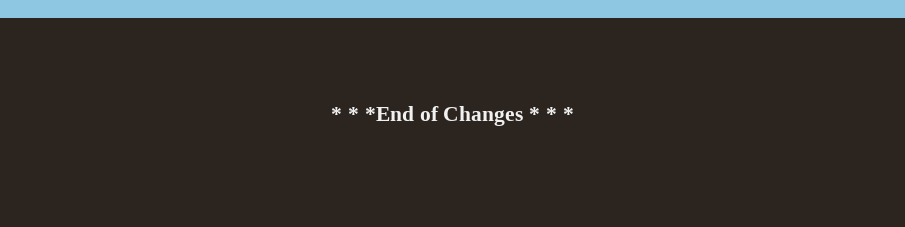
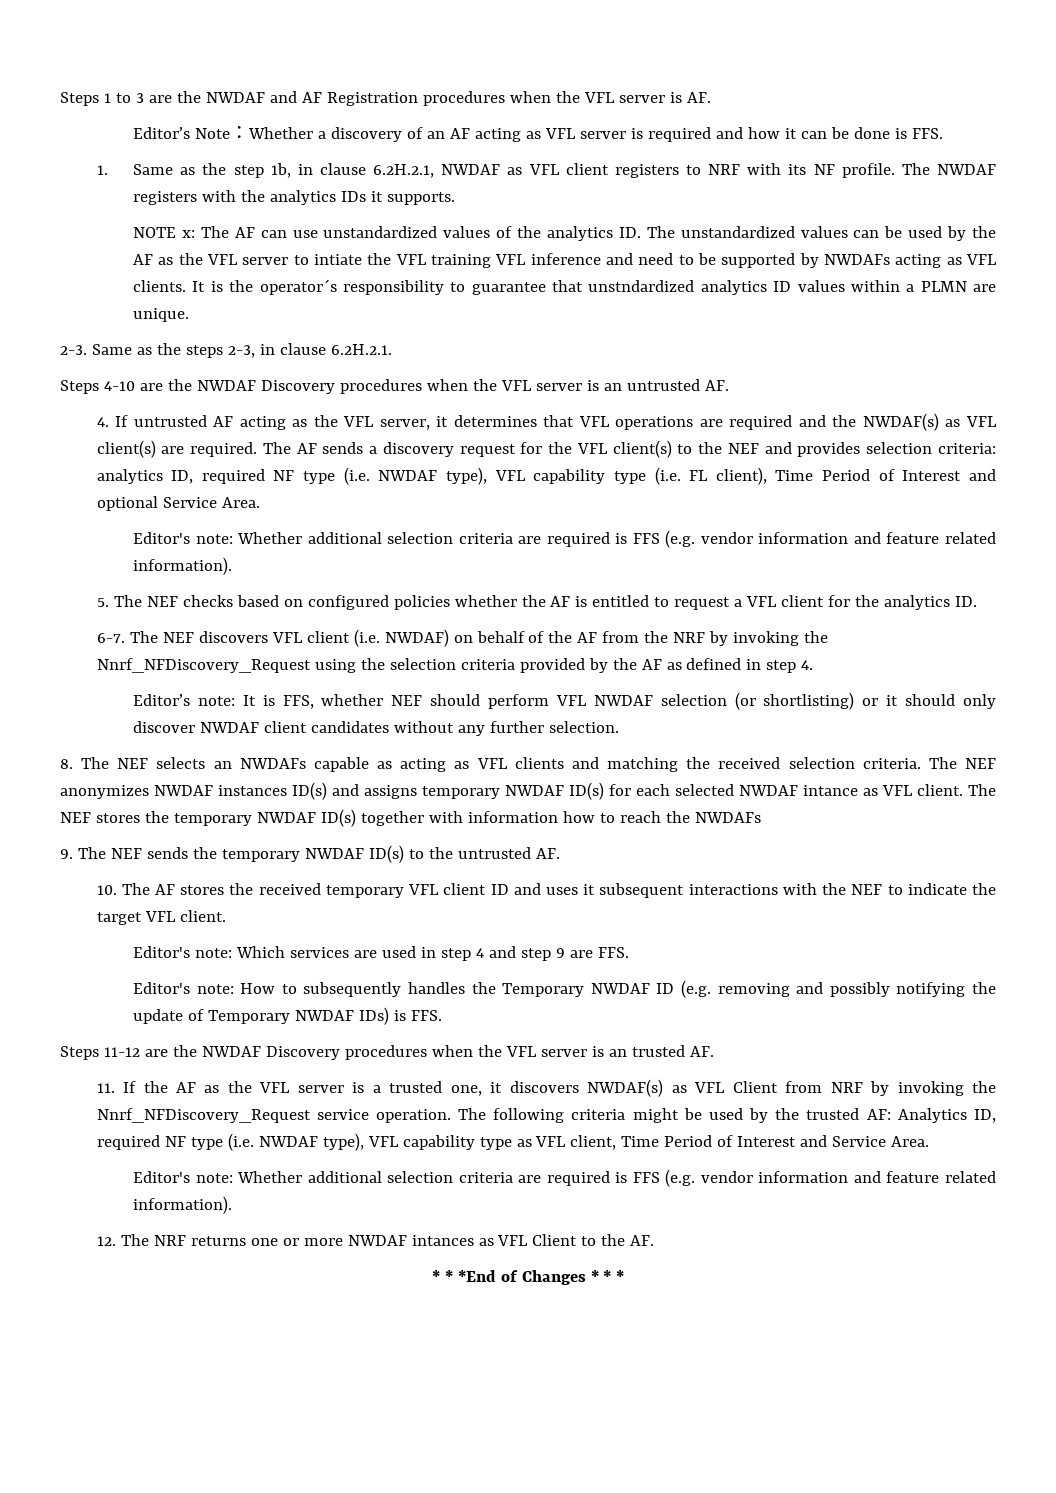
+ Steps 1 to 3 are the NWDAF and AF Registration procedures when the VFL server is AF.
+ Editor’s Note：Whether a discovery of an AF acting as VFL server is required and how it can be done is FFS.
+ 1. Same as the step 1b, in clause 6.2H.2.1, NWDAF as VFL client registers to NRF with its NF profile. The NWDAF registers with the analytics IDs it supports.
+ NOTE x: The AF can use unstandardized values of the analytics ID. The unstandardized values can be used by the AF as the VFL server to intiate the VFL training VFL inference and need to be supported by NWDAFs acting as VFL clients. It is the operator´s responsibility to guarantee that unstndardized analytics ID values within a PLMN are unique.
+ 2-3. Same as the steps 2-3, in clause 6.2H.2.1.
+ Steps 4-10 are the NWDAF Discovery procedures when the VFL server is an untrusted AF.
+ 4. If untrusted AF acting as the VFL server, it determines that VFL operations are required and the NWDAF(s) as VFL client(s) are required. The AF sends a discovery request for the VFL client(s) to the NEF and provides selection criteria: analytics ID, required NF type (i.e. NWDAF type), VFL capability type (i.e. FL client), Time Period of Interest and optional Service Area.
+ Editor's note: Whether additional selection criteria are required is FFS (e.g. vendor information and feature related information).
+ 5. The NEF checks based on configured policies whether the AF is entitled to request a VFL client for the analytics ID.
+ 6-7. The NEF discovers VFL client (i.e. NWDAF) on behalf of the AF from the NRF by invoking the Nnrf_NFDiscovery_Request using the selection criteria provided by the AF as defined in step 4.
+ Editor’s note: It is FFS, whether NEF should perform VFL NWDAF selection (or shortlisting) or it should only discover NWDAF client candidates without any further selection.
+ 8. The NEF selects an NWDAFs capable as acting as VFL clients and matching the received selection criteria. The NEF anonymizes NWDAF instances ID(s) and assigns temporary NWDAF ID(s) for each selected NWDAF intance as VFL client. The NEF stores the temporary NWDAF ID(s) together with information how to reach the NWDAFs
+ 9. The NEF sends the temporary NWDAF ID(s) to the untrusted AF.
+ 10. The AF stores the received temporary VFL client ID and uses it subsequent interactions with the NEF to indicate the target VFL client.
+ Editor's note: Which services are used in step 4 and step 9 are FFS.
+ Editor's note: How to subsequently handles the Temporary NWDAF ID (e.g. removing and possibly notifying the update of Temporary NWDAF IDs) is FFS.
+ Steps 11-12 are the NWDAF Discovery procedures when the VFL server is an trusted AF.
+ 11. If the AF as the VFL server is a trusted one, it discovers NWDAF(s) as VFL Client from NRF by invoking the Nnrf_NFDiscovery_Request service operation. The following criteria might be used by the trusted AF: Analytics ID, required NF type (i.e. NWDAF type), VFL capability type as VFL client, Time Period of Interest and Service Area.
+ Editor's note: Whether additional selection criteria are required is FFS (e.g. vendor information and feature related information).
+ 12. The NRF returns one or more NWDAF intances as VFL Client to the AF.

